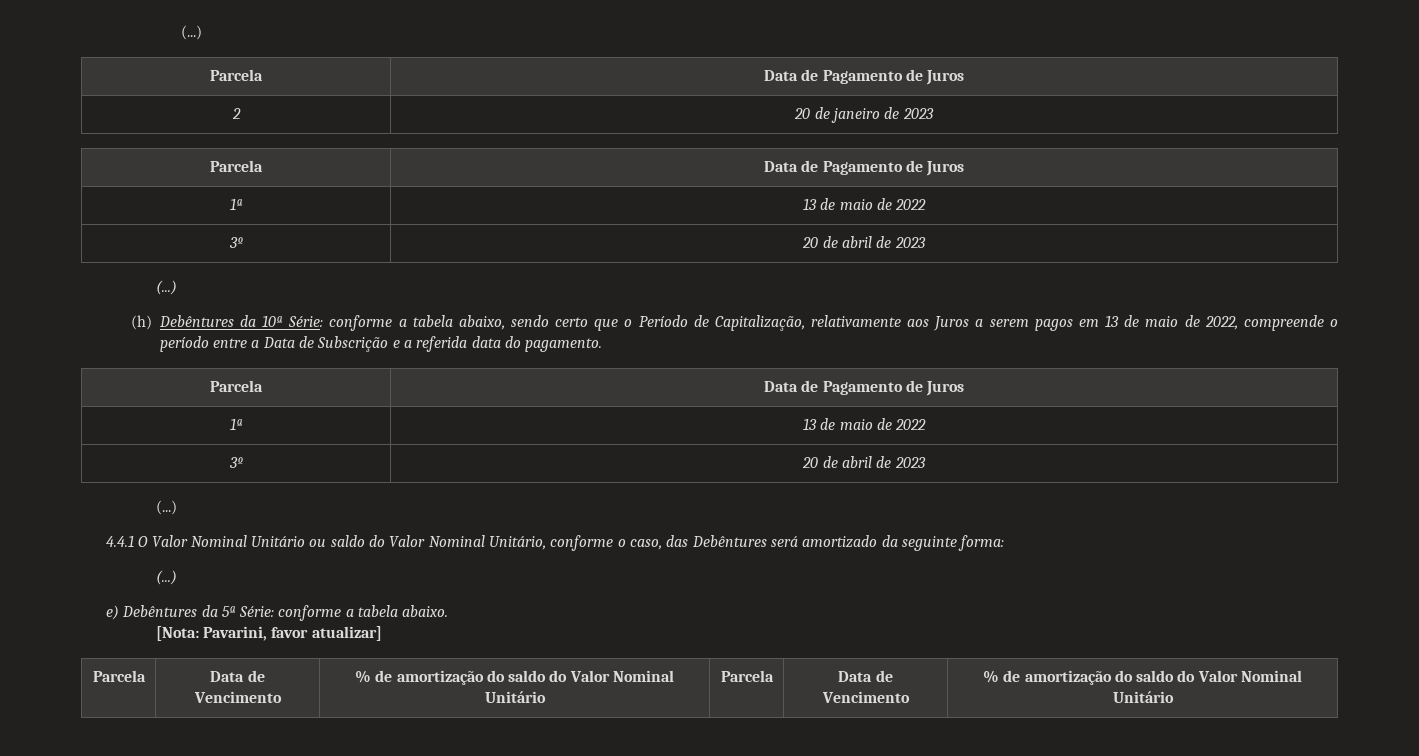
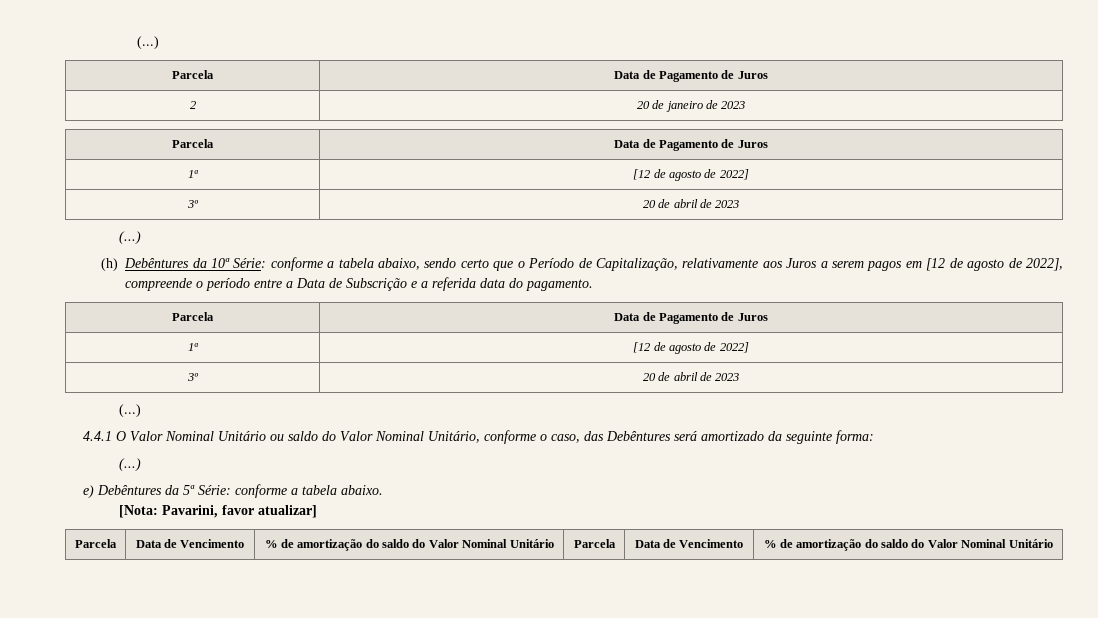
  2 | 20 de janeiro de 2023
  Parcela | Data de Pagamento de Juros
- 1ª | 13 de maio de 2022
+ 1ª | [12 de agosto de 2022]
- (h) Debêntures da 10ª Série: conforme a tabela abaixo, sendo certo que o Período de Capitalização, relativamente aos Juros a serem pagos em 13 de maio de 2022, compreende o período entre a Data de Subscrição e a referida data do pagamento.
+ (h) Debêntures da 10ª Série: conforme a tabela abaixo, sendo certo que o Período de Capitalização, relativamente aos Juros a serem pagos em [12 de agosto de 2022], compreende o período entre a Data de Subscrição e a referida data do pagamento.
  Parcela | Data de Pagamento de Juros
- 1ª | 13 de maio de 2022
+ 1ª | [12 de agosto de 2022]

